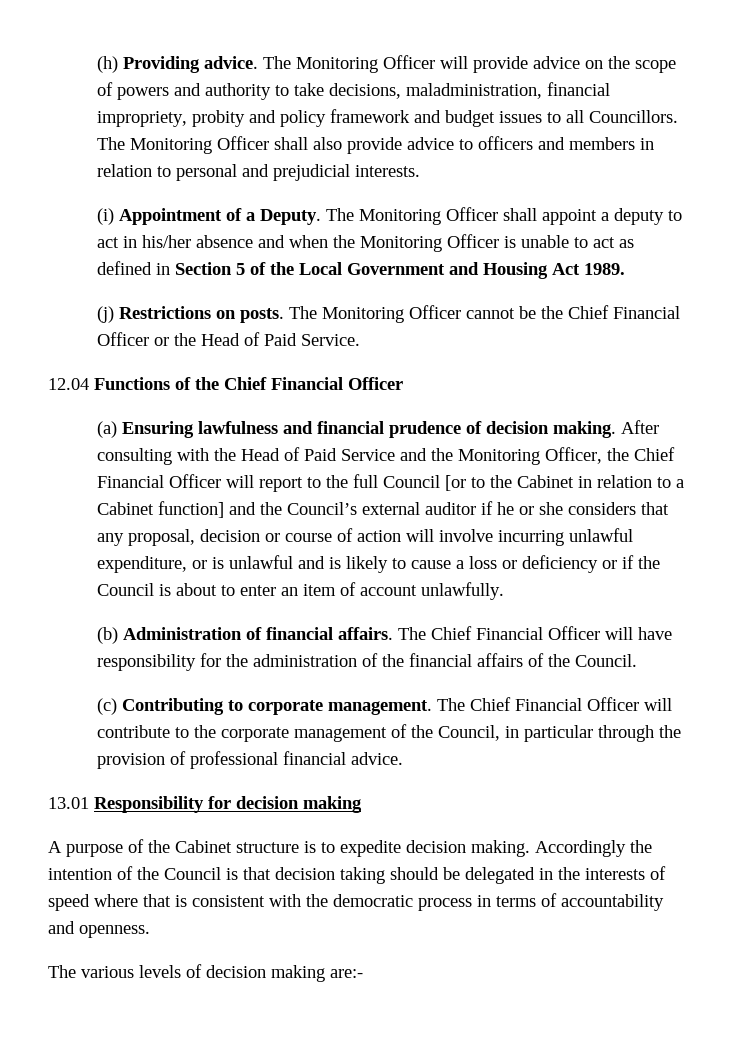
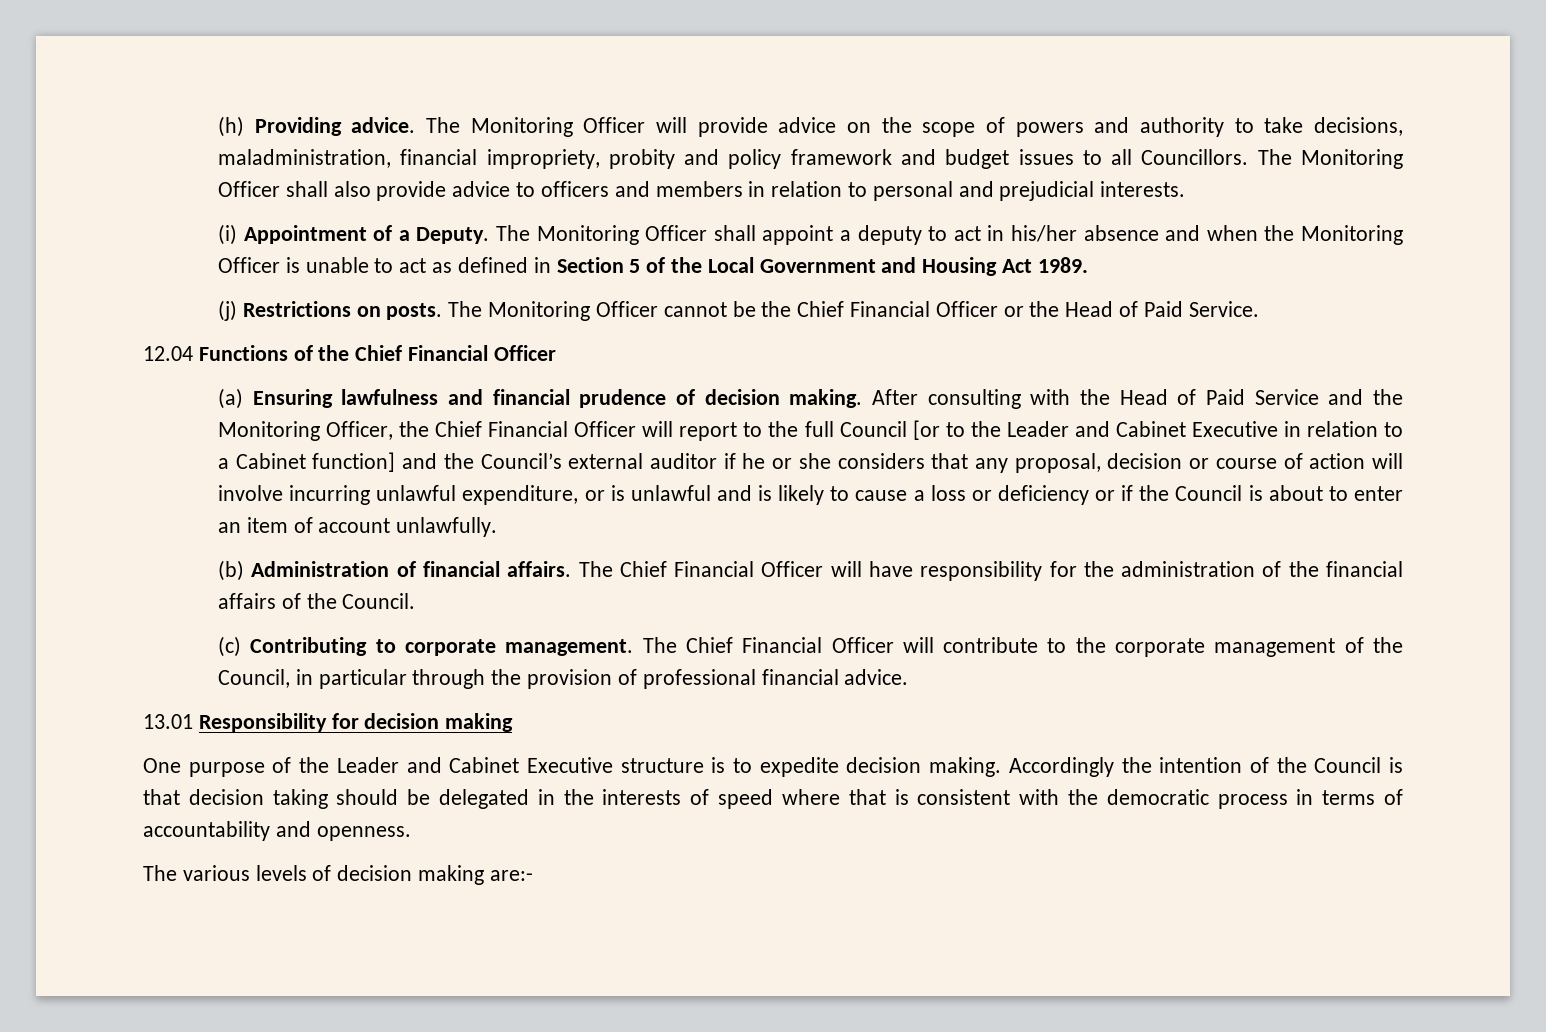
- After consulting with the Head of Paid Service and the Monitoring Officer, the Chief Financial Officer will report to the full Council [or to the Cabinet in relation to a Cabinet function] and the Council’s external auditor if he or she considers that any proposal, decision or course of action will involve incurring unlawful expenditure, or is unlawful and is likely to cause a loss or deficiency or if the Council is about to enter an item of account unlawfully.
+ After consulting with the Head of Paid Service and the Monitoring Officer, the Chief Financial Officer will report to the full Council [or to the Leader and Cabinet Executive in relation to a Cabinet function] and the Council’s external auditor if he or she considers that any proposal, decision or course of action will involve incurring unlawful expenditure, or is unlawful and is likely to cause a loss or deficiency or if the Council is about to enter an item of account unlawfully.
- A purpose of the Cabinet structure is to expedite decision making.
+ One purpose of the Leader and Cabinet Executive structure is to expedite decision making.

